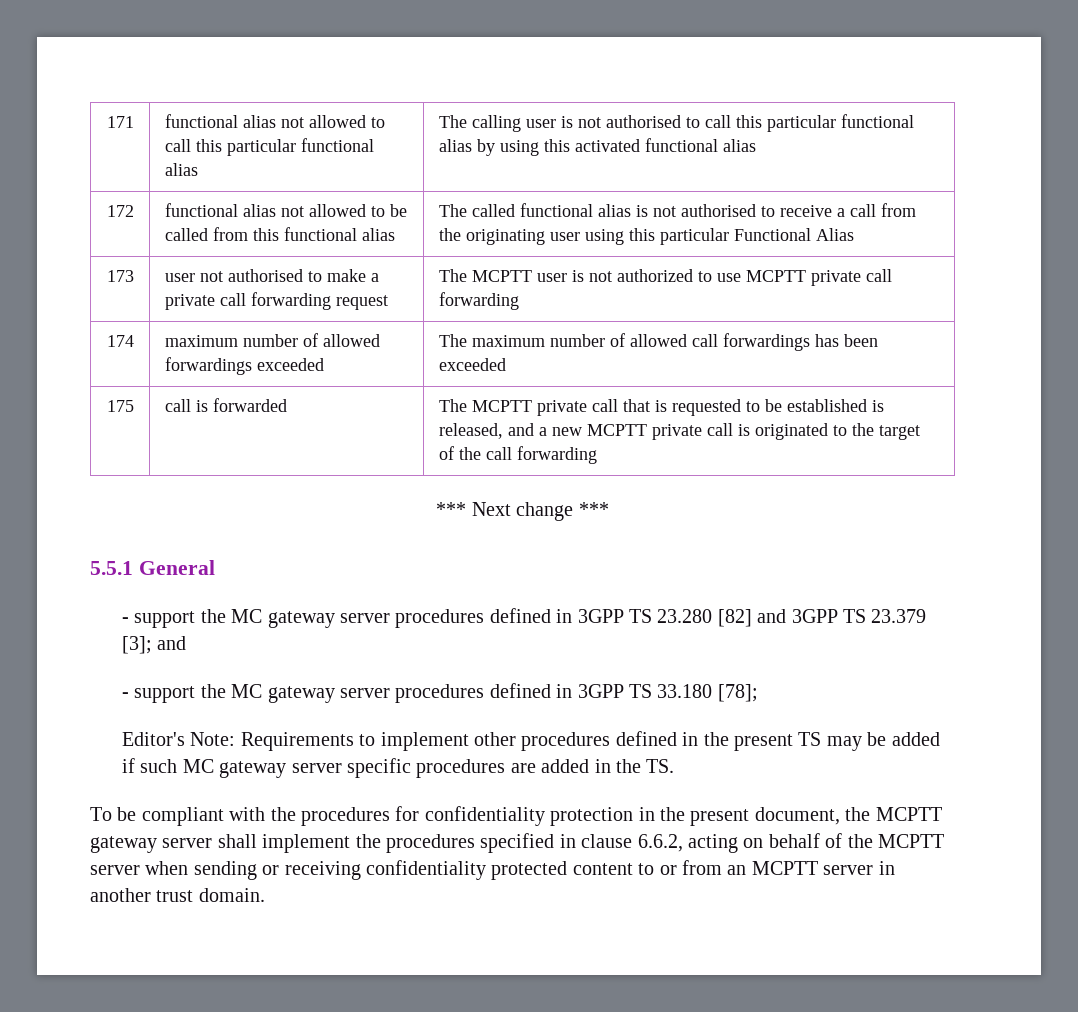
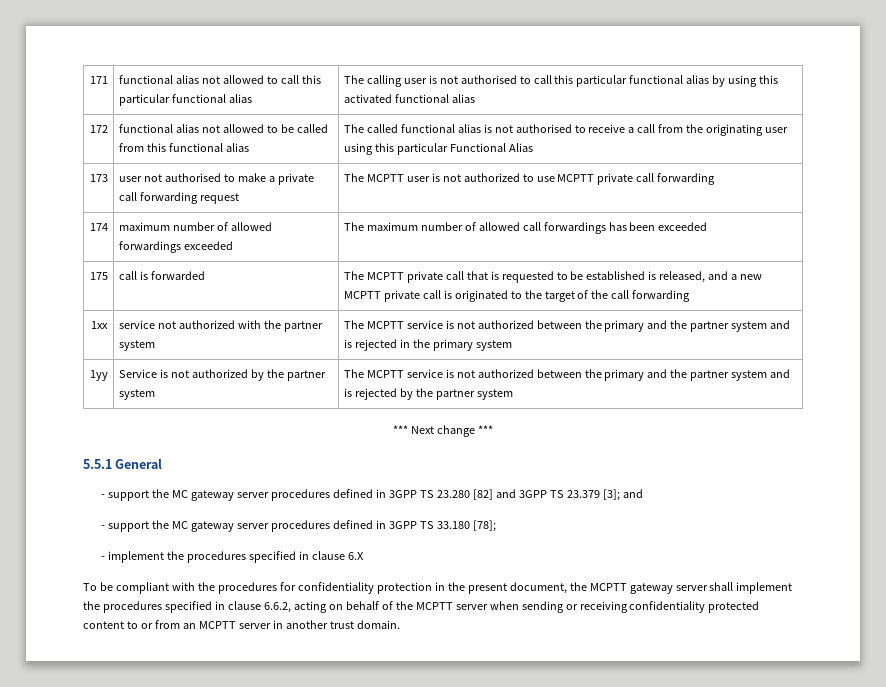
+ 1xx | service not authorized with the partner system | The MCPTT service is not authorized between the primary and the partner system and is rejected in the primary system
+ 1yy | Service is not authorized by the partner system | The MCPTT service is not authorized between the primary and the partner system and is rejected by the partner system
- Editor's Note: Requirements to implement other procedures defined in the present TS may be added if such MC gateway server specific procedures are added in the TS.
+ - implement the procedures specified in clause 6.X

